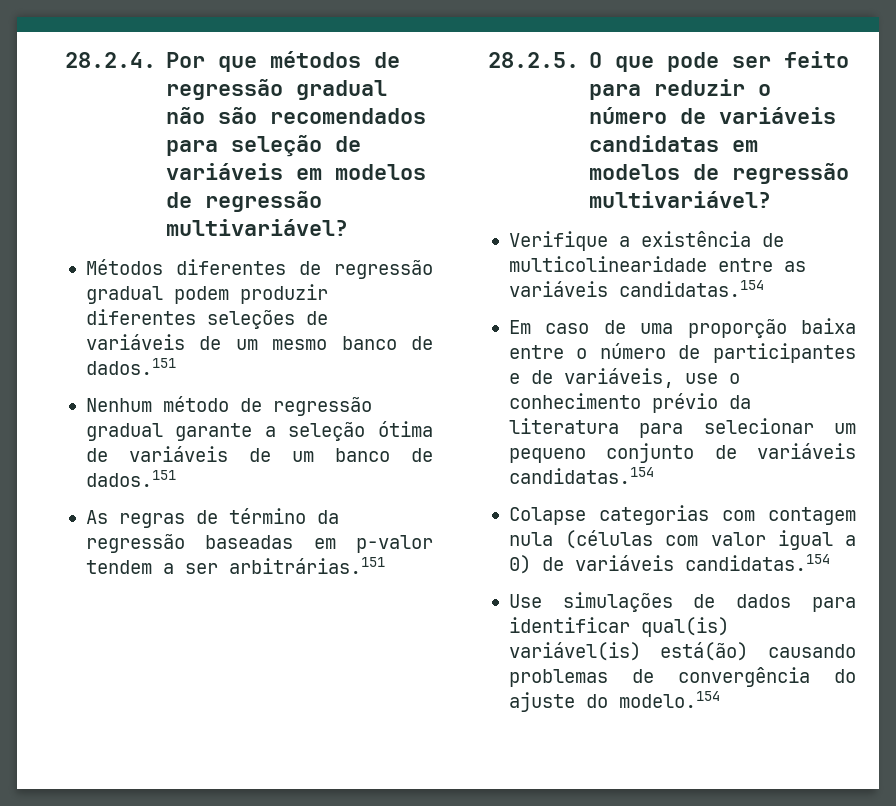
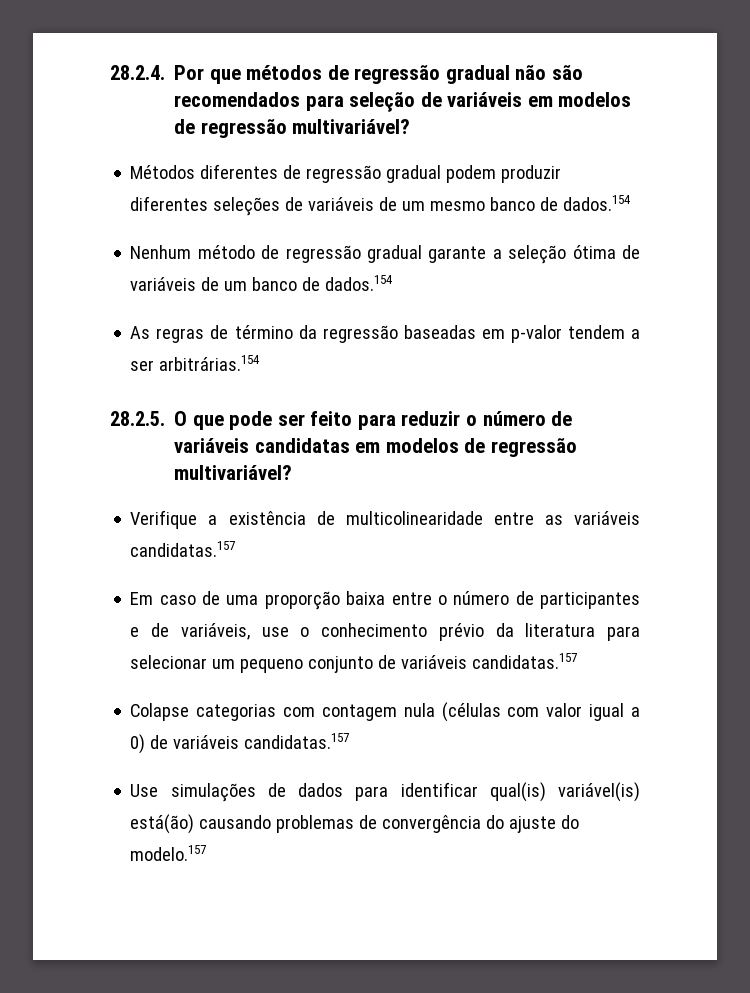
- Métodos diferentes de regressão gradual podem produzir diferentes seleções de variáveis de um mesmo banco de dados.151
+ Métodos diferentes de regressão gradual podem produzir diferentes seleções de variáveis de um mesmo banco de dados.154
- Nenhum método de regressão gradual garante a seleção ótima de variáveis de um banco de dados.151
+ Nenhum método de regressão gradual garante a seleção ótima de variáveis de um banco de dados.154
- As regras de término da regressão baseadas em p-valor tendem a ser arbitrárias.151
+ As regras de término da regressão baseadas em p-valor tendem a ser arbitrárias.154
- Verifique a existência de multicolinearidade entre as variáveis candidatas.154
+ Verifique a existência de multicolinearidade entre as variáveis candidatas.157
- Em caso de uma proporção baixa entre o número de participantes e de variáveis, use o conhecimento prévio da literatura para selecionar um pequeno conjunto de variáveis candidatas.154
+ Em caso de uma proporção baixa entre o número de participantes e de variáveis, use o conhecimento prévio da literatura para selecionar um pequeno conjunto de variáveis candidatas.157
- Colapse categorias com contagem nula (células com valor igual a 0) de variáveis candidatas.154
+ Colapse categorias com contagem nula (células com valor igual a 0) de variáveis candidatas.157
- Use simulações de dados para identificar qual(is) variável(is) está(ão) causando problemas de convergência do ajuste do modelo.154
+ Use simulações de dados para identificar qual(is) variável(is) está(ão) causando problemas de convergência do ajuste do modelo.157

